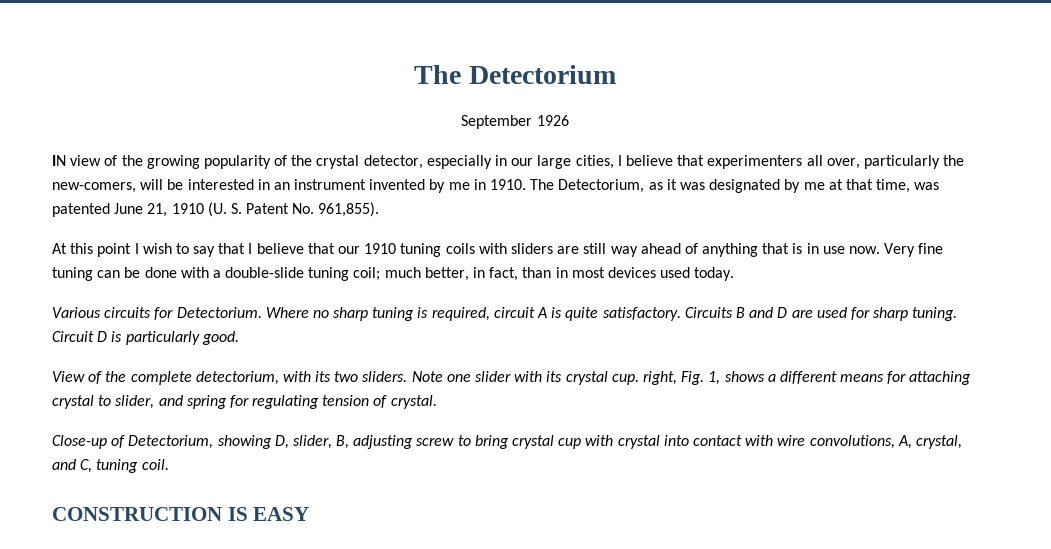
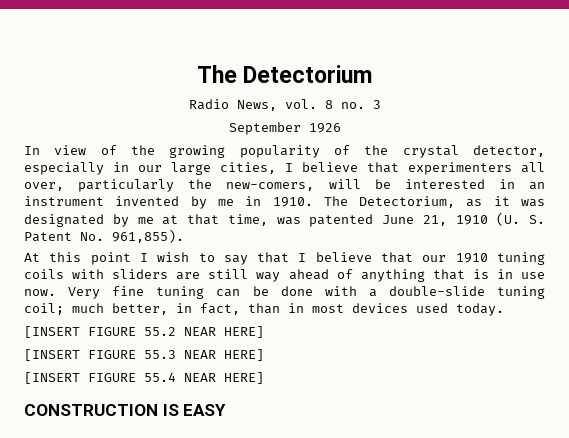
+ Radio News, vol. 8 no. 3
- IN view of the growing popularity of the crystal detector, especially in our large cities, I believe that experimenters all over, particularly the new-comers, will be interested in an instrument invented by me in 1910.
+ In view of the growing popularity of the crystal detector, especially in our large cities, I believe that experimenters all over, particularly the new-comers, will be interested in an instrument invented by me in 1910.
- Various circuits for Detectorium. Where no sharp tuning is required, circuit A is quite satisfactory. Circuits B and D are used for sharp tuning. Circuit D is particularly good.
- View of the complete detectorium, with its two sliders. Note one slider with its crystal cup. right, Fig. 1, shows a different means for attaching crystal to slider, and spring for regulating tension of crystal.
- Close-up of Detectorium, showing D, slider, B, adjusting screw to bring crystal cup with crystal into contact with wire convolutions, A, crystal, and C, tuning coil.
+ [INSERT FIGURE 55.2 NEAR HERE]
+ [INSERT FIGURE 55.3 NEAR HERE]
+ [INSERT FIGURE 55.4 NEAR HERE]

